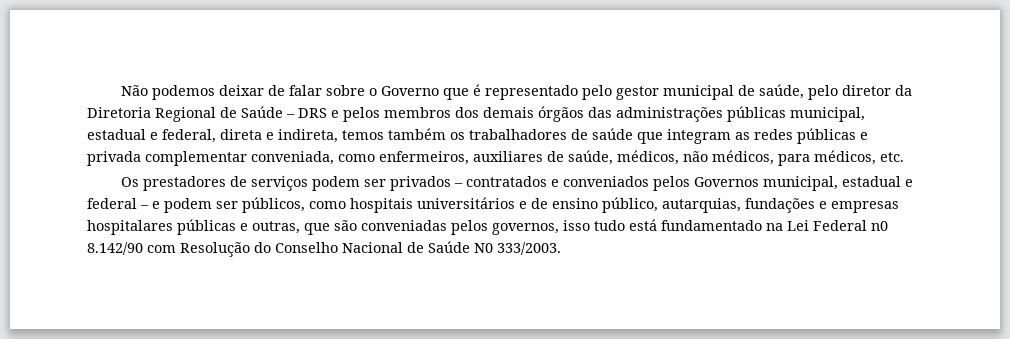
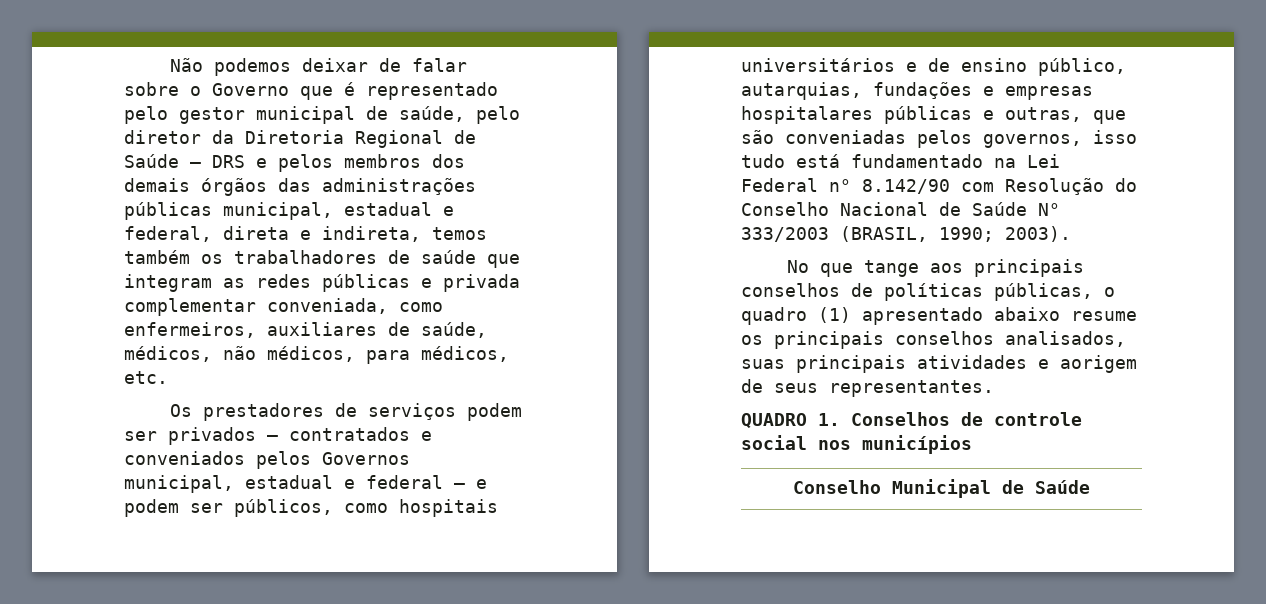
- Os prestadores de serviços podem ser privados – contratados e conveniados pelos Governos municipal, estadual e federal – e podem ser públicos, como hospitais universitários e de ensino público, autarquias, fundações e empresas hospitalares públicas e outras, que são conveniadas pelos governos, isso tudo está fundamentado na Lei Federal n0 8.142/90 com Resolução do Conselho Nacional de Saúde N0 333/2003.
+ Os prestadores de serviços podem ser privados – contratados e conveniados pelos Governos municipal, estadual e federal – e podem ser públicos, como hospitais universitários e de ensino público, autarquias, fundações e empresas hospitalares públicas e outras, que são conveniadas pelos governos, isso tudo está fundamentado na Lei Federal n° 8.142/90 com Resolução do Conselho Nacional de Saúde N° 333/2003 (BRASIL, 1990; 2003).
+ No que tange aos principais conselhos de políticas públicas, o quadro (1) apresentado abaixo resume os principais conselhos analisados, suas principais atividades e aorigem de seus representantes.
+ QUADRO 1. Conselhos de controle social nos municípios
+ Conselho Municipal de Saúde

